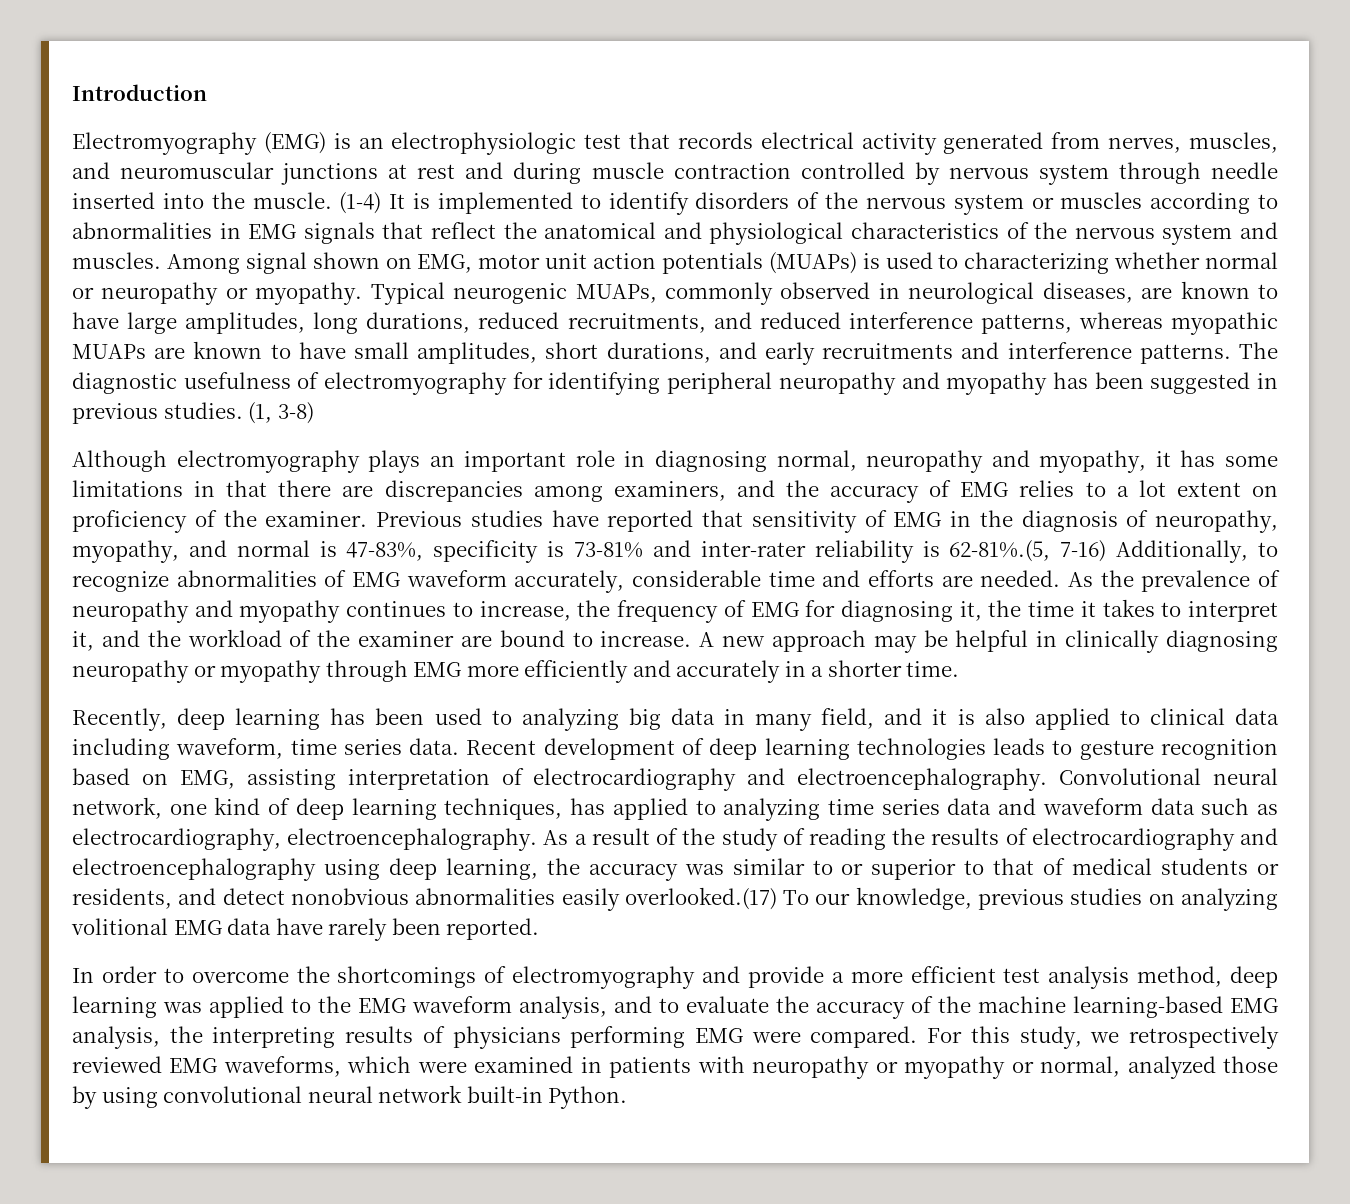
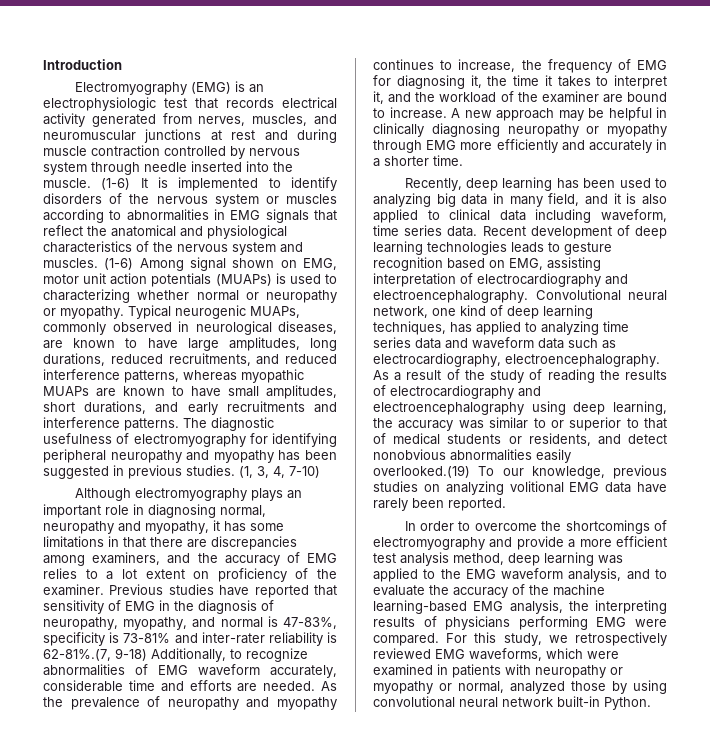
- (1-4) It is implemented to identify disorders of the nervous system or muscles according to abnormalities in EMG signals that reflect the anatomical and physiological characteristics of the nervous system and muscles.
+ (1-6) It is implemented to identify disorders of the nervous system or muscles according to abnormalities in EMG signals that reflect the anatomical and physiological characteristics of the nervous system and muscles.
- Among signal shown on EMG, motor unit action potentials (MUAPs) is used to characterizing whether normal or neuropathy or myopathy.
+ (1-6) Among signal shown on EMG, motor unit action potentials (MUAPs) is used to characterizing whether normal or neuropathy or myopathy.
- (1, 3-8)
+ (1, 3, 4, 7-10)
- Previous studies have reported that sensitivity of EMG in the diagnosis of neuropathy, myopathy, and normal is 47-83%, specificity is 73-81% and inter-rater reliability is 62-81%.(5, 7-16) Additionally, to recognize abnormalities of EMG waveform accurately, considerable time and efforts are needed.
+ Previous studies have reported that sensitivity of EMG in the diagnosis of neuropathy, myopathy, and normal is 47-83%, specificity is 73-81% and inter-rater reliability is 62-81%.(7, 9-18) Additionally, to recognize abnormalities of EMG waveform accurately, considerable time and efforts are needed.
- As a result of the study of reading the results of electrocardiography and electroencephalography using deep learning, the accuracy was similar to or superior to that of medical students or residents, and detect nonobvious abnormalities easily overlooked.(17) To our knowledge, previous studies on analyzing volitional EMG data have rarely been reported.
+ As a result of the study of reading the results of electrocardiography and electroencephalography using deep learning, the accuracy was similar to or superior to that of medical students or residents, and detect nonobvious abnormalities easily overlooked.(19) To our knowledge, previous studies on analyzing volitional EMG data have rarely been reported.

